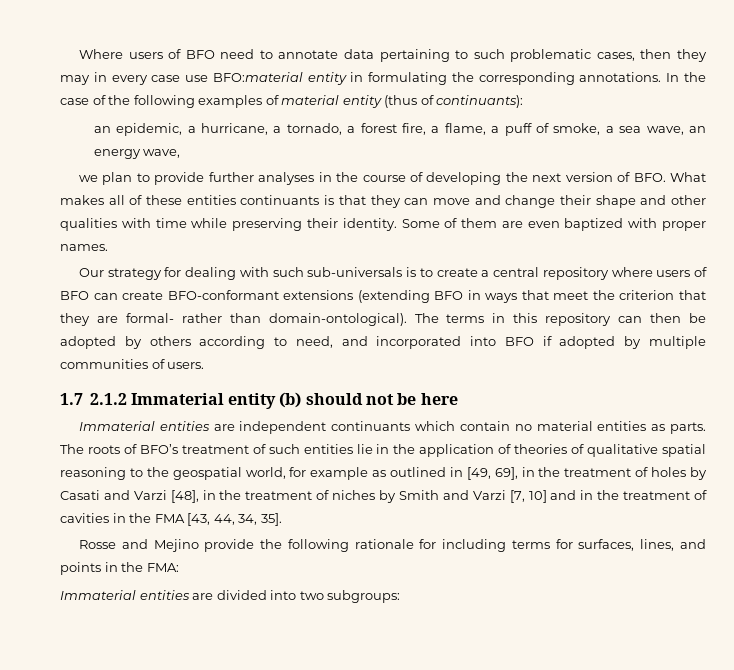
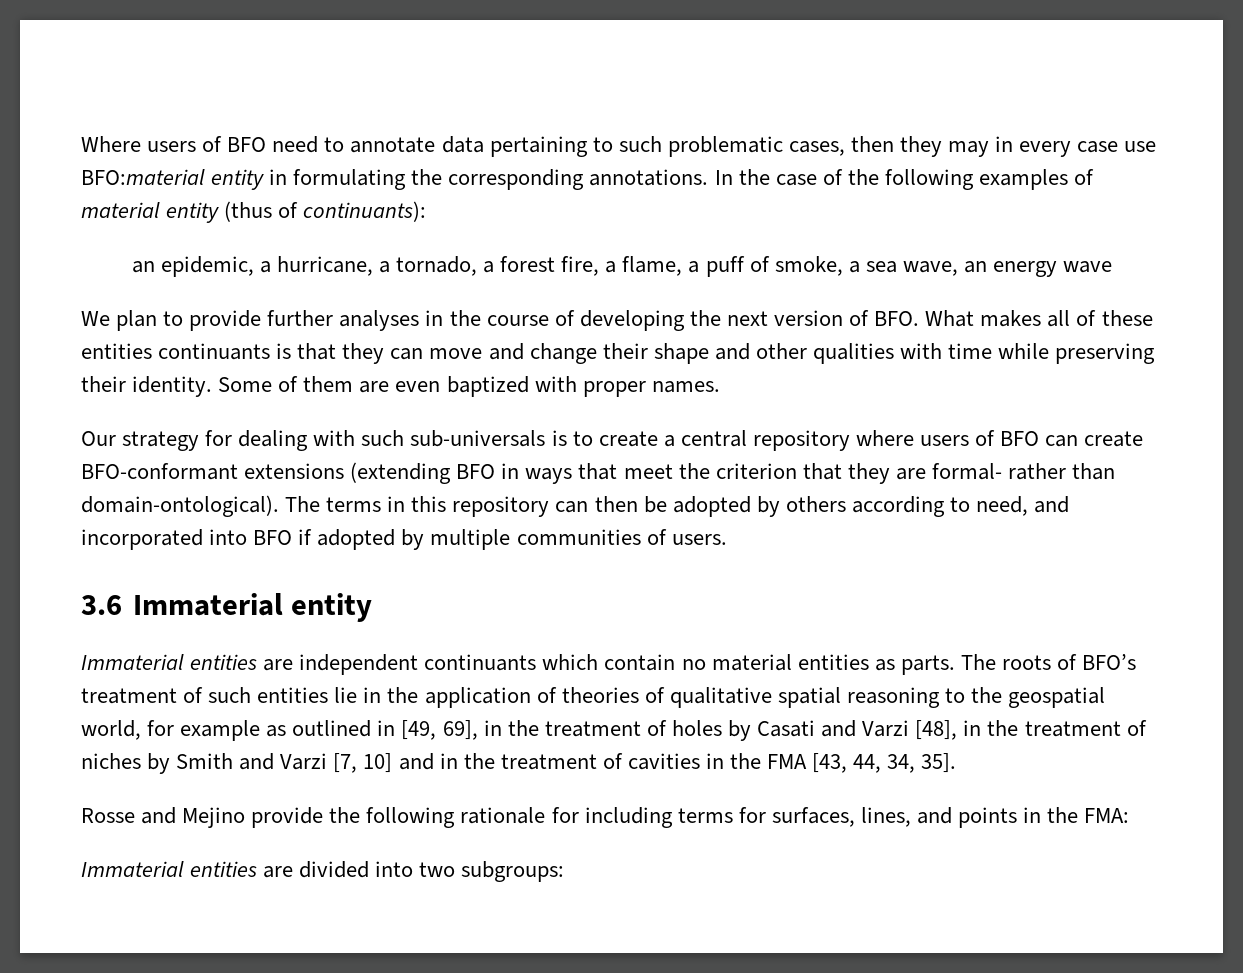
- an epidemic, a hurricane, a tornado, a forest fire, a flame, a puff of smoke, a sea wave, an energy wave,
- we plan to provide further analyses in the course of developing the next version of BFO. What makes all of these entities continuants is that they can move and change their shape and other qualities with time while preserving their identity.
+ an epidemic, a hurricane, a tornado, a forest fire, a flame, a puff of smoke, a sea wave, an energy wave
+ We plan to provide further analyses in the course of developing the next version of BFO. What makes all of these entities continuants is that they can move and change their shape and other qualities with time while preserving their identity.
- 1.7 2.1.2 Immaterial entity (b) should not be here
+ 3.6 Immaterial entity

